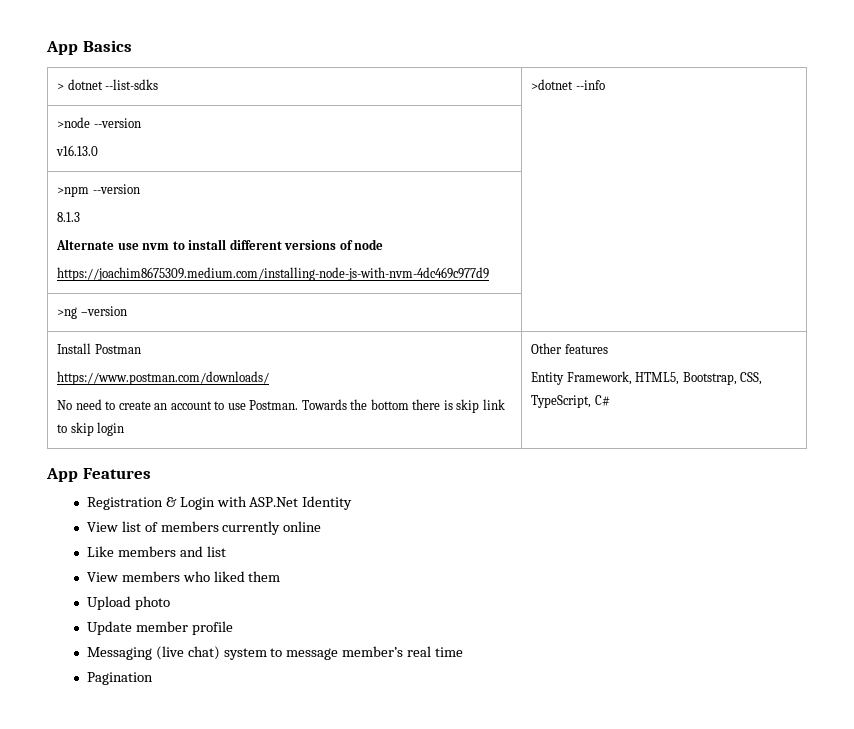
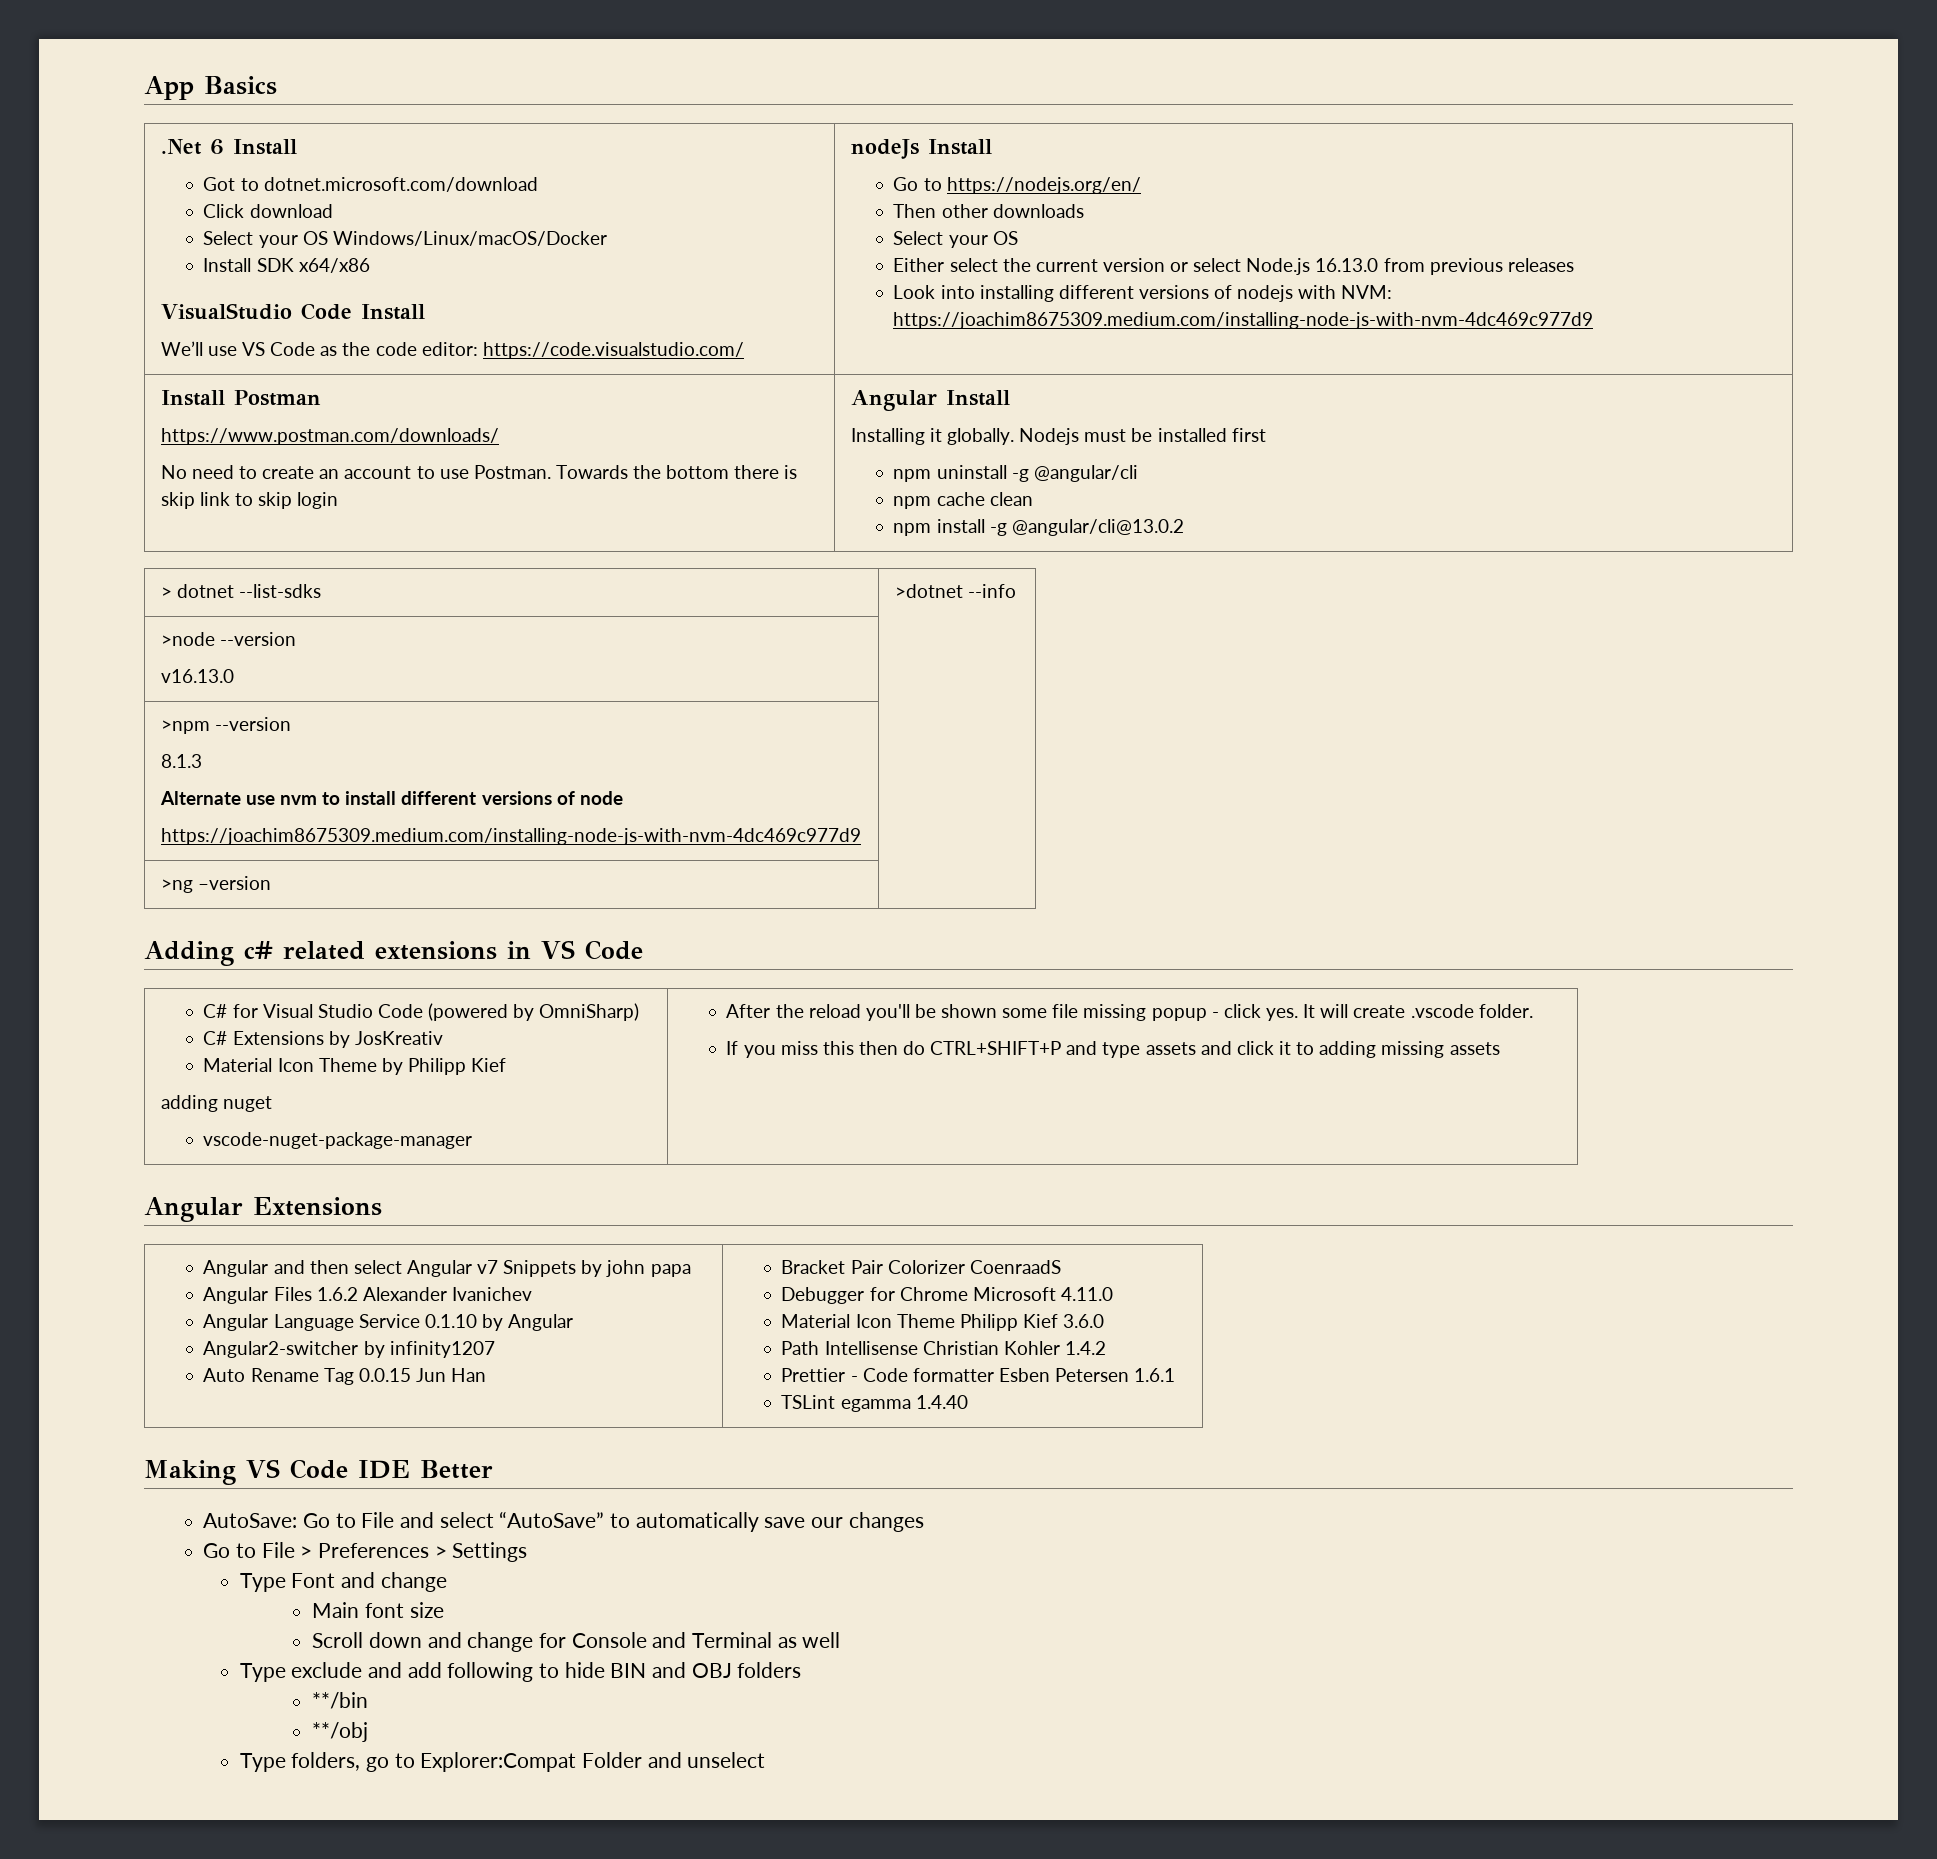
+ .Net 6 Install
+ Got to dotnet.microsoft.com/download
+ Click download
+ Select your OS Windows/Linux/macOS/Docker
+ Install SDK x64/x86
+ VisualStudio Code Install
+ We’ll use VS Code as the code editor: https://code.visualstudio.com/ | nodeJs Install
+ Go to https://nodejs.org/en/
+ Then other downloads
+ Select your OS
+ Either select the current version or select Node.js 16.13.0 from previous releases
+ Look into installing different versions of nodejs with NVM: https://joachim8675309.medium.com/installing-node-js-with-nvm-4dc469c977d9
+ Install Postman
+ https://www.postman.com/downloads/
+ No need to create an account to use Postman. Towards the bottom there is skip link to skip login | Angular Install
+ Installing it globally. Nodejs must be installed first
+ npm uninstall -g @angular/cli
+ npm cache clean
+ npm install -g @angular/cli@13.0.2
- Install Postman
- https://www.postman.com/downloads/
- No need to create an account to use Postman. Towards the bottom there is skip link to skip login | Other features
- Entity Framework, HTML5, Bootstrap, CSS, TypeScript, C#
- App Features
- Registration & Login with ASP.Net Identity
- View list of members currently online
- Like members and list
- View members who liked them
- Upload photo
- Update member profile
- Messaging (live chat) system to message member’s real time
- Pagination
+ Adding c# related extensions in VS Code
+ C# for Visual Studio Code (powered by OmniSharp)
+ C# Extensions by JosKreativ
+ Material Icon Theme by Philipp Kief
+ adding nuget
+ vscode-nuget-package-manager | After the reload you'll be shown some file missing popup - click yes. It will create .vscode folder.
+ If you miss this then do CTRL+SHIFT+P and type assets and click it to adding missing assets
+ Angular Extensions
+ Angular and then select Angular v7 Snippets by john papa
+ Angular Files 1.6.2 Alexander Ivanichev
+ Angular Language Service 0.1.10 by Angular
+ Angular2-switcher by infinity1207
+ Auto Rename Tag 0.0.15 Jun Han | Bracket Pair Colorizer CoenraadS
+ Debugger for Chrome Microsoft 4.11.0
+ Material Icon Theme Philipp Kief 3.6.0
+ Path Intellisense Christian Kohler 1.4.2
+ Prettier - Code formatter Esben Petersen 1.6.1
+ TSLint egamma 1.4.40
+ Making VS Code IDE Better
+ AutoSave: Go to File and select “AutoSave” to automatically save our changes
+ Go to File > Preferences > Settings
+ Type Font and change
+ Main font size
+ Scroll down and change for Console and Terminal as well
+ Type exclude and add following to hide BIN and OBJ folders
+ **/bin
+ **/obj
+ Type folders, go to Explorer:Compat Folder and unselect

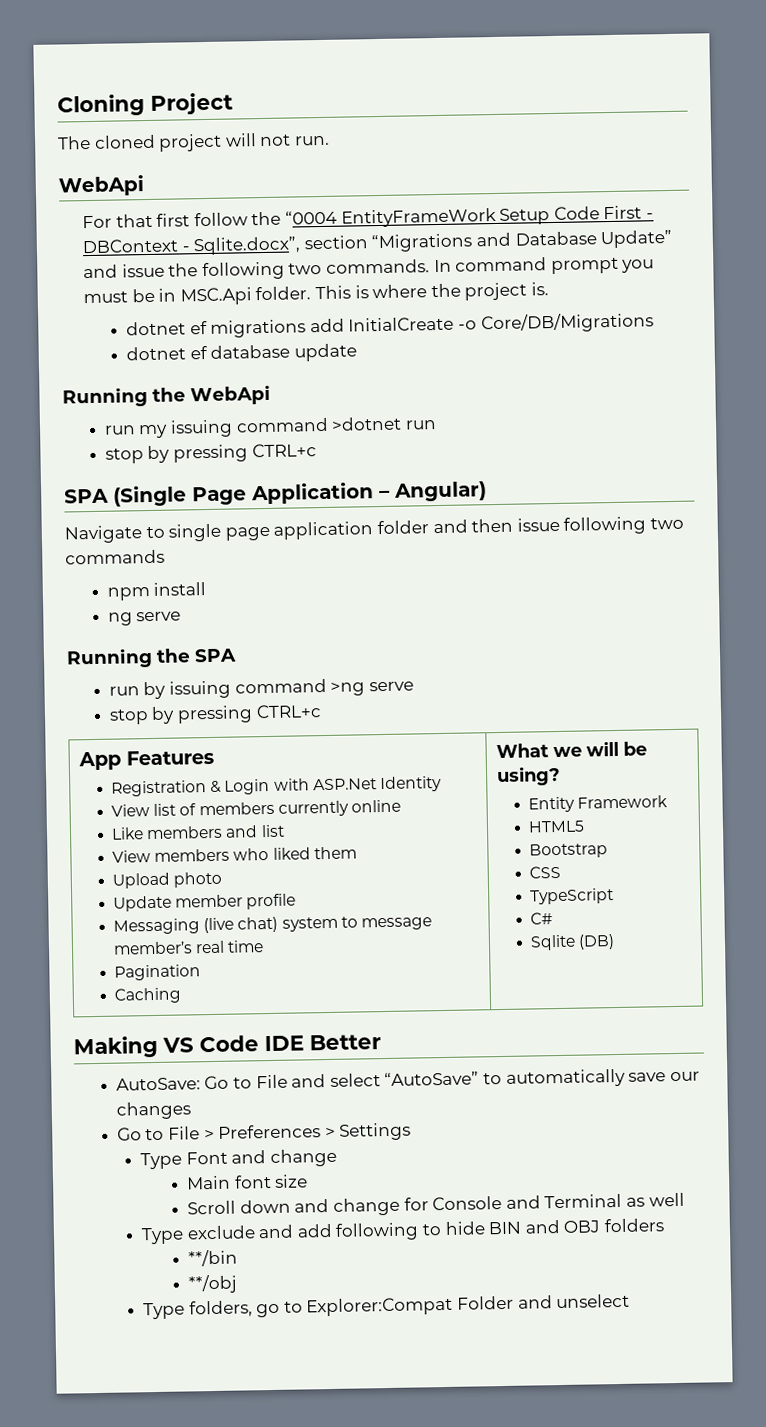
- App Basics
- .Net 6 Install
- Got to dotnet.microsoft.com/download
- Click download
- Select your OS Windows/Linux/macOS/Docker
- Install SDK x64/x86
- VisualStudio Code Install
- We’ll use VS Code as the code editor: https://code.visualstudio.com/ | nodeJs Install
- Go to https://nodejs.org/en/
- Then other downloads
- Select your OS
- Either select the current version or select Node.js 16.13.0 from previous releases
- Look into installing different versions of nodejs with NVM: https://joachim8675309.medium.com/installing-node-js-with-nvm-4dc469c977d9
- Install Postman
- https://www.postman.com/downloads/
- No need to create an account to use Postman. Towards the bottom there is skip link to skip login | Angular Install
- Installing it globally. Nodejs must be installed first
- npm uninstall -g @angular/cli
- npm cache clean
- npm install -g @angular/cli@13.0.2
- > dotnet --list-sdks | >dotnet --info
- >node --version
- v16.13.0 |
- >npm --version
- 8.1.3
- Alternate use nvm to install different versions of node
- https://joachim8675309.medium.com/installing-node-js-with-nvm-4dc469c977d9 |
- >ng –version |
- Adding c# related extensions in VS Code
- C# for Visual Studio Code (powered by OmniSharp)
- C# Extensions by JosKreativ
- Material Icon Theme by Philipp Kief
- adding nuget
- vscode-nuget-package-manager | After the reload you'll be shown some file missing popup - click yes. It will create .vscode folder.
- If you miss this then do CTRL+SHIFT+P and type assets and click it to adding missing assets
- Angular Extensions
- Angular and then select Angular v7 Snippets by john papa
- Angular Files 1.6.2 Alexander Ivanichev
- Angular Language Service 0.1.10 by Angular
- Angular2-switcher by infinity1207
- Auto Rename Tag 0.0.15 Jun Han | Bracket Pair Colorizer CoenraadS
- Debugger for Chrome Microsoft 4.11.0
- Material Icon Theme Philipp Kief 3.6.0
- Path Intellisense Christian Kohler 1.4.2
- Prettier - Code formatter Esben Petersen 1.6.1
- TSLint egamma 1.4.40
+ Cloning Project
+ The cloned project will not run.
+ WebApi
+ For that first follow the “0004 EntityFrameWork Setup Code First - DBContext - Sqlite.docx”, section “Migrations and Database Update” and issue the following two commands. In command prompt you must be in MSC.Api folder. This is where the project is.
+ dotnet ef migrations add InitialCreate -o Core/DB/Migrations
+ dotnet ef database update
+ Running the WebApi
+ run my issuing command >dotnet run
+ stop by pressing CTRL+c
+ SPA (Single Page Application – Angular)
+ Navigate to single page application folder and then issue following two commands
+ npm install
+ ng serve
+ Running the SPA
+ run by issuing command >ng serve
+ stop by pressing CTRL+c
+ App Features
+ Registration & Login with ASP.Net Identity
+ View list of members currently online
+ Like members and list
+ View members who liked them
+ Upload photo
+ Update member profile
+ Messaging (live chat) system to message member’s real time
+ Pagination
+ Caching | What we will be using?
+ Entity Framework
+ HTML5
+ Bootstrap
+ CSS
+ TypeScript
+ C#
+ Sqlite (DB)

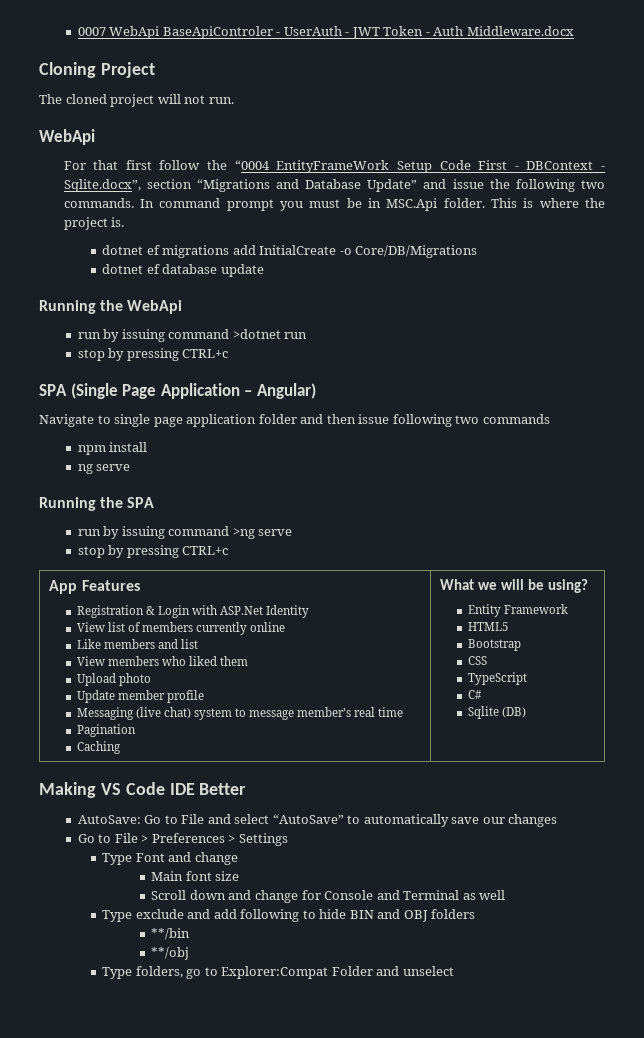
+ 0007 WebApi BaseApiControler - UserAuth - JWT Token - Auth Middleware.docx
- run my issuing command >dotnet run
+ run by issuing command >dotnet run

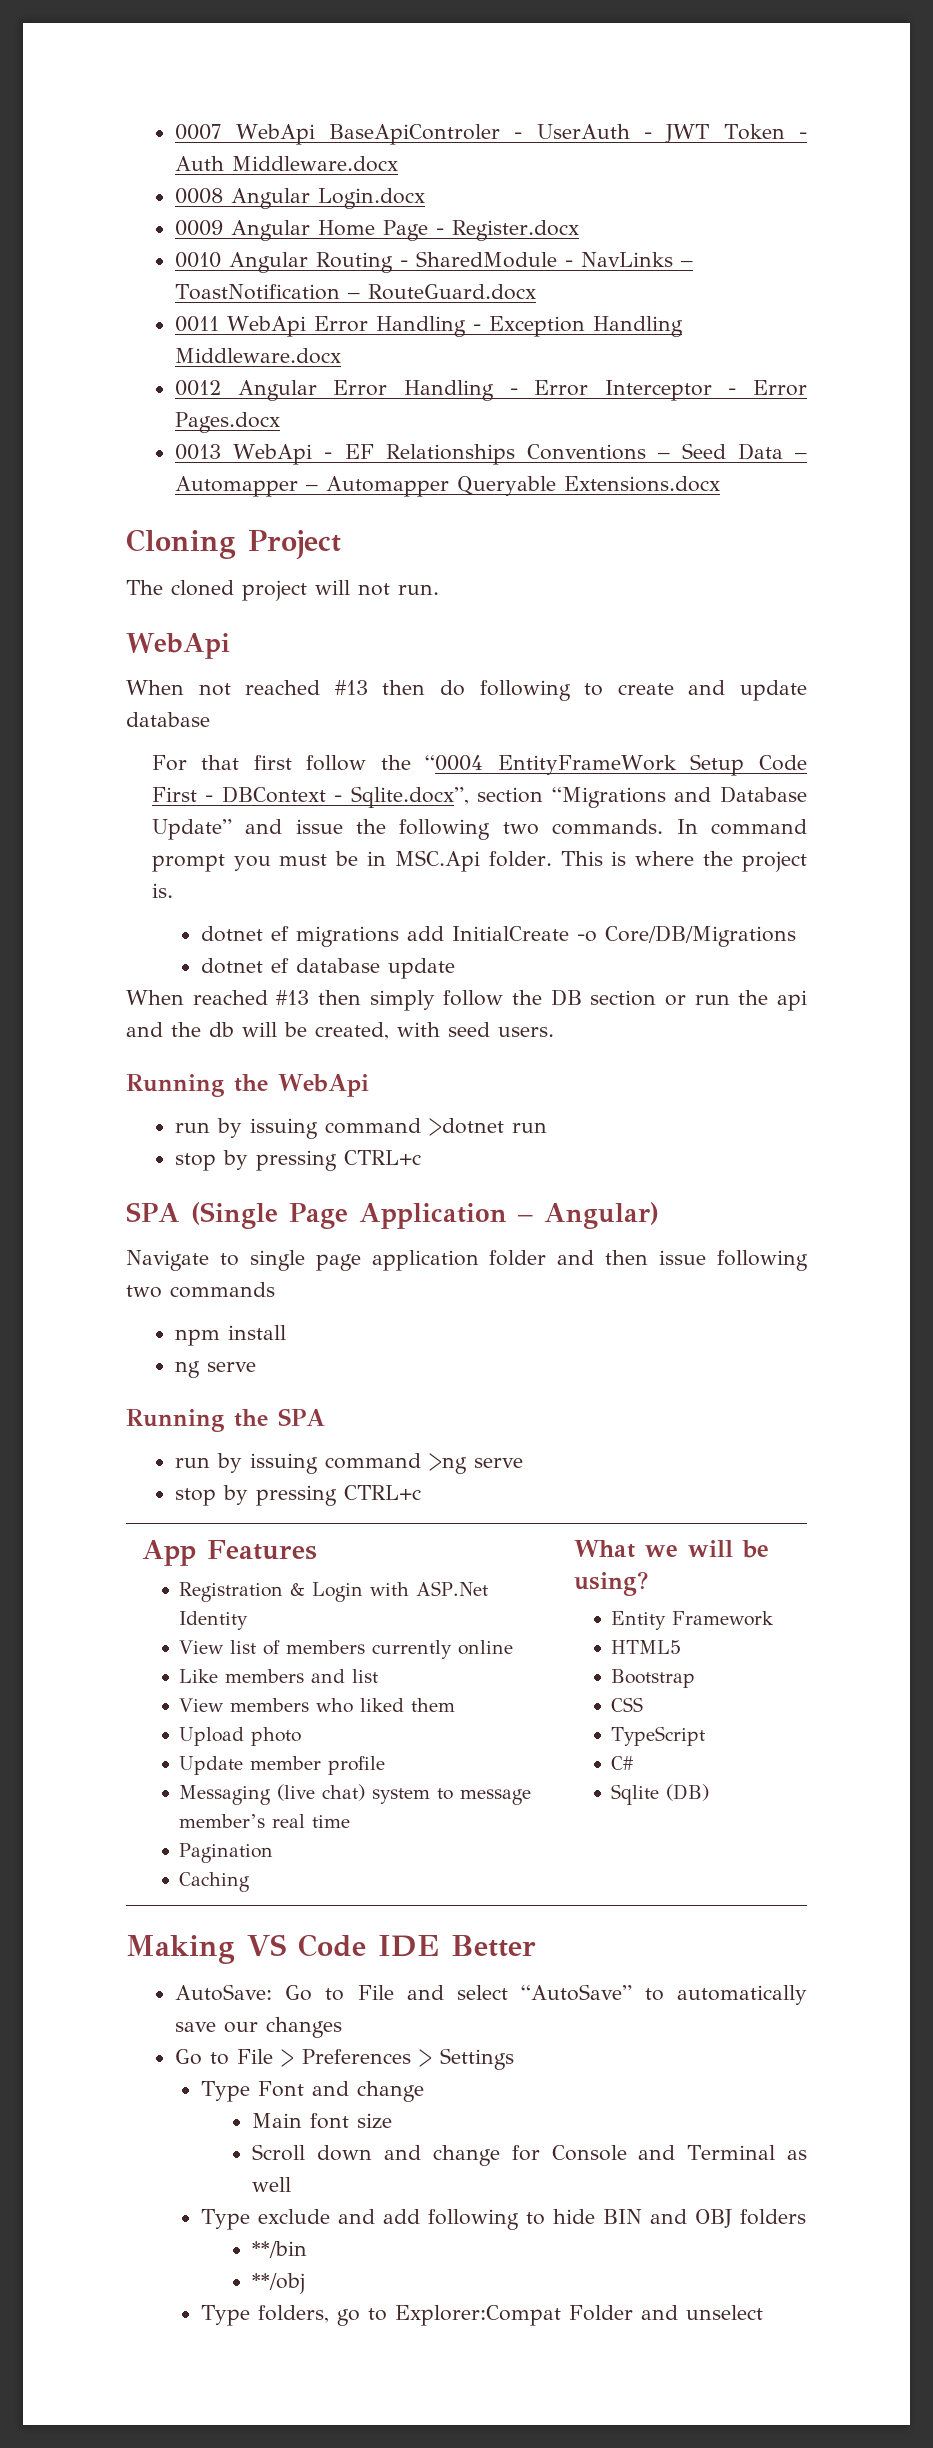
+ 0008 Angular Login.docx
+ 0009 Angular Home Page - Register.docx
+ 0010 Angular Routing - SharedModule - NavLinks – ToastNotification – RouteGuard.docx
+ 0011 WebApi Error Handling - Exception Handling Middleware.docx
+ 0012 Angular Error Handling - Error Interceptor - Error Pages.docx
+ 0013 WebApi - EF Relationships Conventions – Seed Data – Automapper – Automapper Queryable Extensions.docx
+ When not reached #13 then do following to create and update database
+ When reached #13 then simply follow the DB section or run the api and the db will be created, with seed users.

